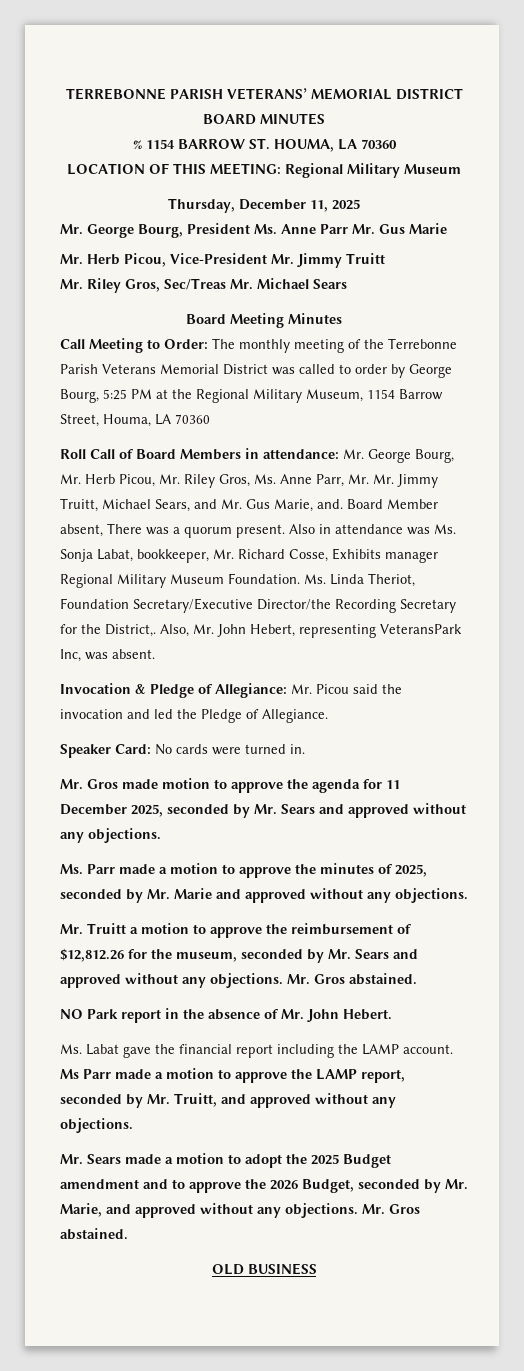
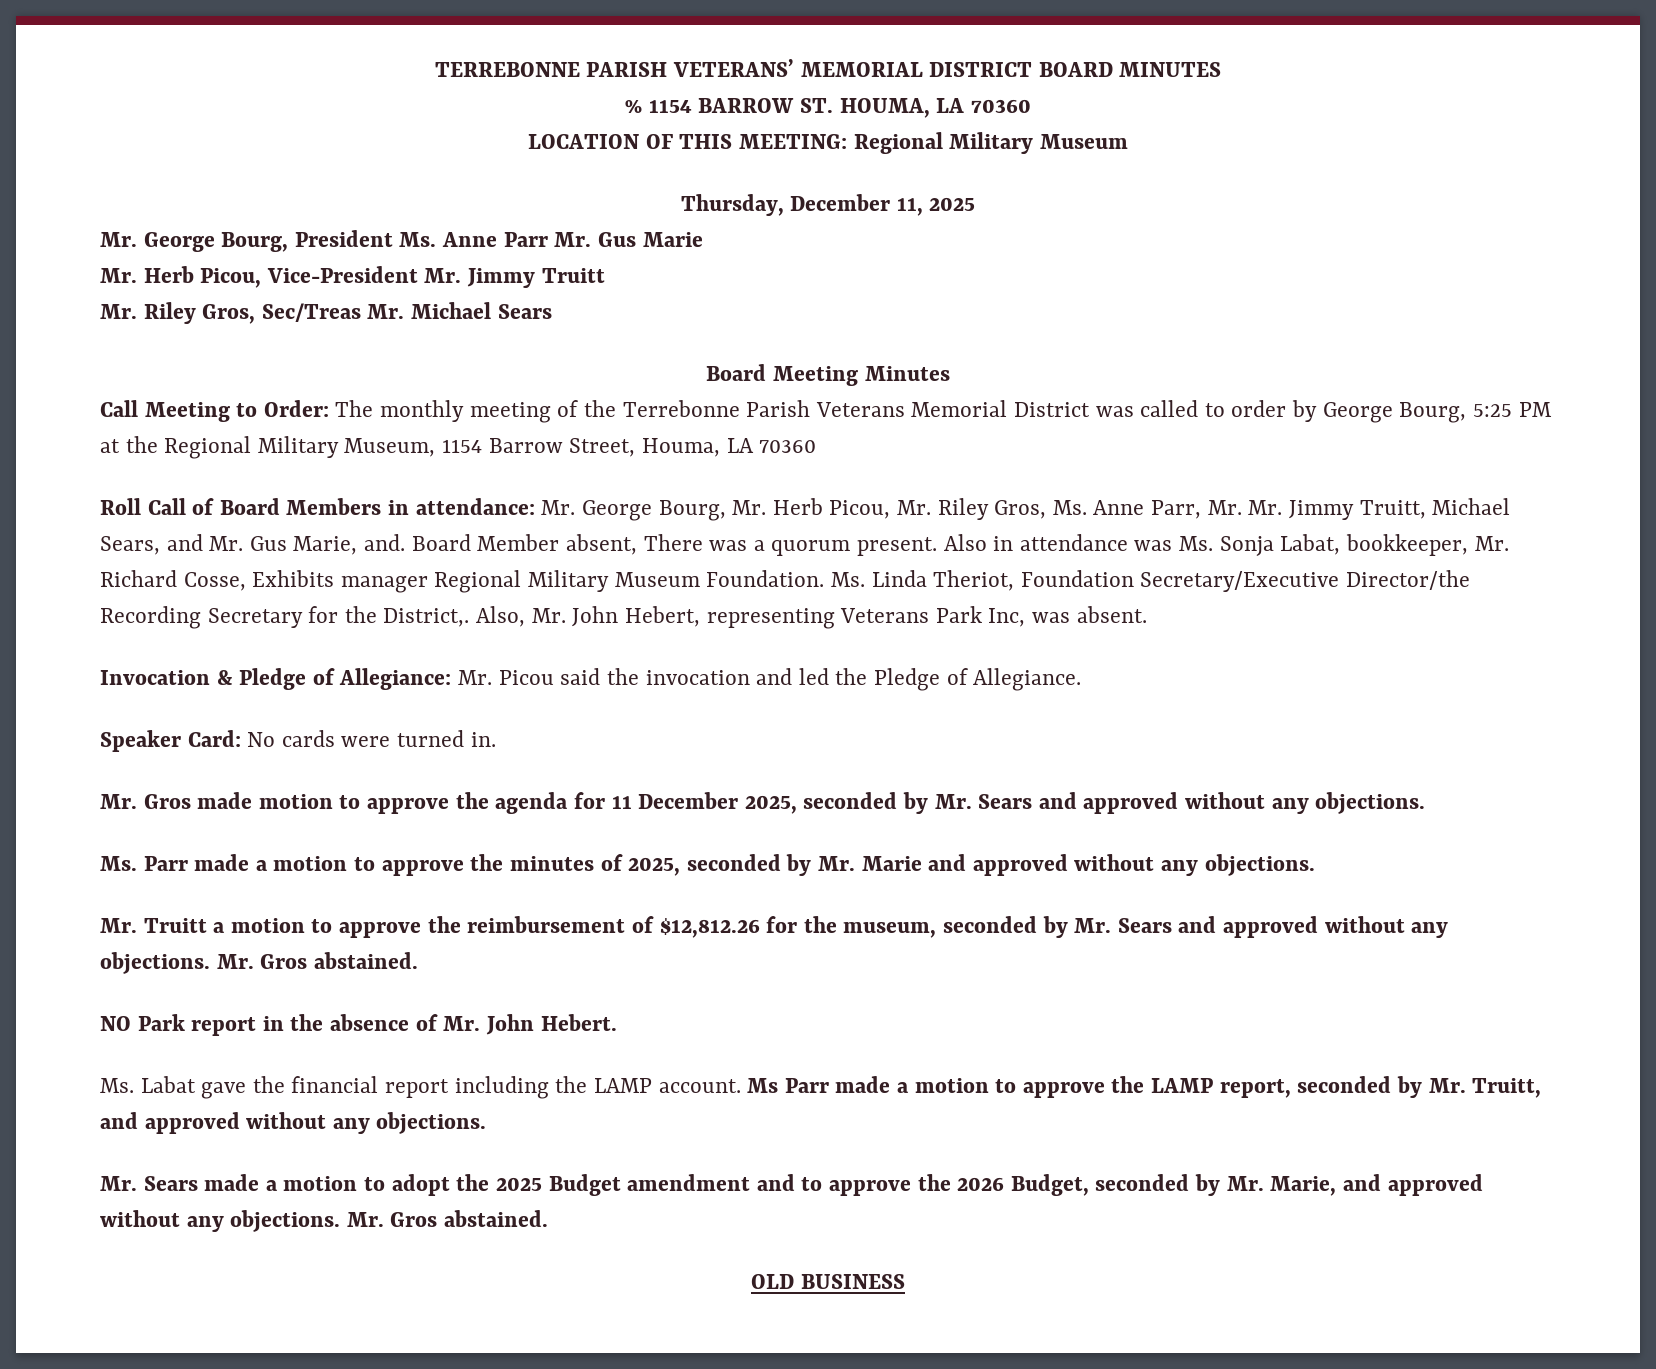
- Also, Mr. John Hebert, representing VeteransPark Inc, was absent.
+ Also, Mr. John Hebert, representing Veterans Park Inc, was absent.

